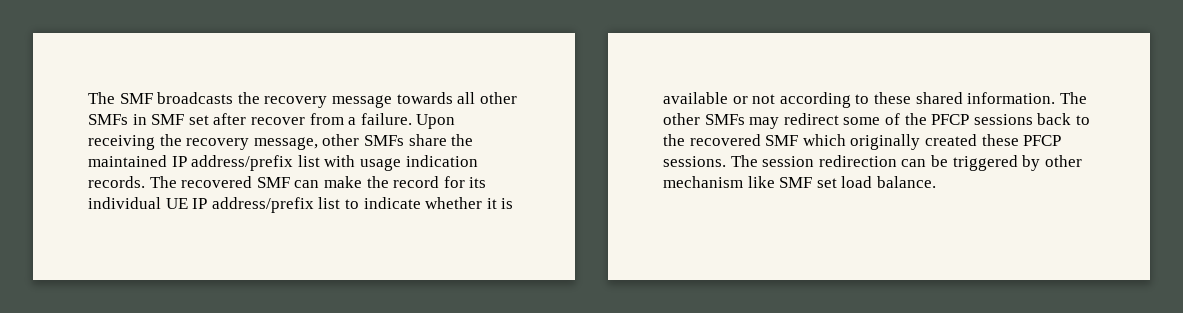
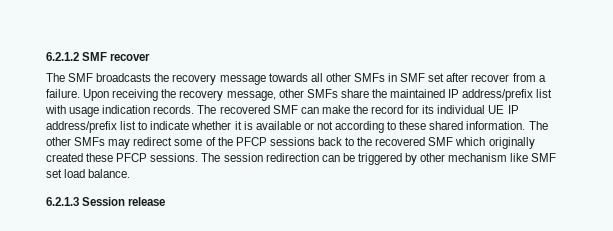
+ 6.2.1.2 SMF recover
+ 6.2.1.3 Session release

